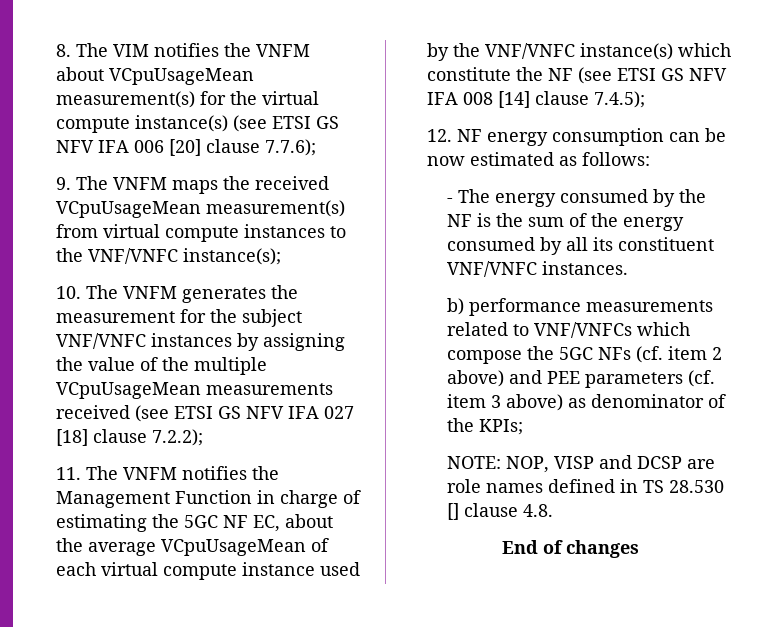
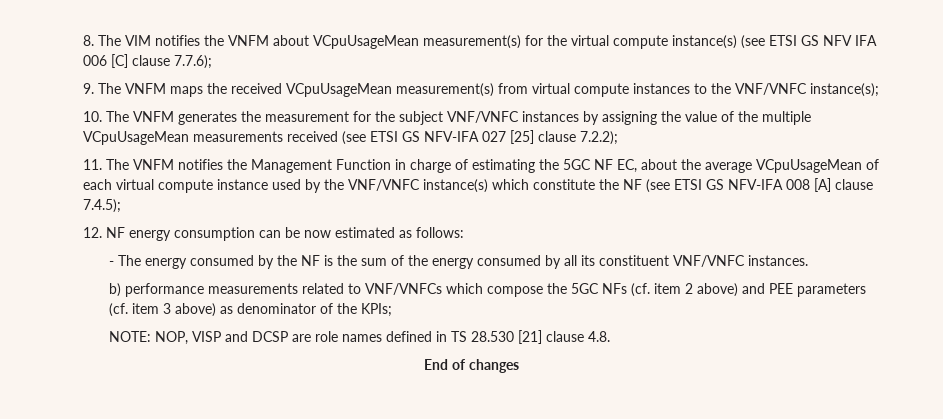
- 8. The VIM notifies the VNFM about VCpuUsageMean measurement(s) for the virtual compute instance(s) (see ETSI GS NFV IFA 006 [20] clause 7.7.6);
+ 8. The VIM notifies the VNFM about VCpuUsageMean measurement(s) for the virtual compute instance(s) (see ETSI GS NFV IFA 006 [C] clause 7.7.6);
- 10. The VNFM generates the measurement for the subject VNF/VNFC instances by assigning the value of the multiple VCpuUsageMean measurements received (see ETSI GS NFV IFA 027 [18] clause 7.2.2);
+ 10. The VNFM generates the measurement for the subject VNF/VNFC instances by assigning the value of the multiple VCpuUsageMean measurements received (see ETSI GS NFV-IFA 027 [25] clause 7.2.2);
- 11. The VNFM notifies the Management Function in charge of estimating the 5GC NF EC, about the average VCpuUsageMean of each virtual compute instance used by the VNF/VNFC instance(s) which constitute the NF (see ETSI GS NFV IFA 008 [14] clause 7.4.5);
+ 11. The VNFM notifies the Management Function in charge of estimating the 5GC NF EC, about the average VCpuUsageMean of each virtual compute instance used by the VNF/VNFC instance(s) which constitute the NF (see ETSI GS NFV-IFA 008 [A] clause 7.4.5);
- NOTE: NOP, VISP and DCSP are role names defined in TS 28.530 [] clause 4.8.
+ NOTE: NOP, VISP and DCSP are role names defined in TS 28.530 [21] clause 4.8.

